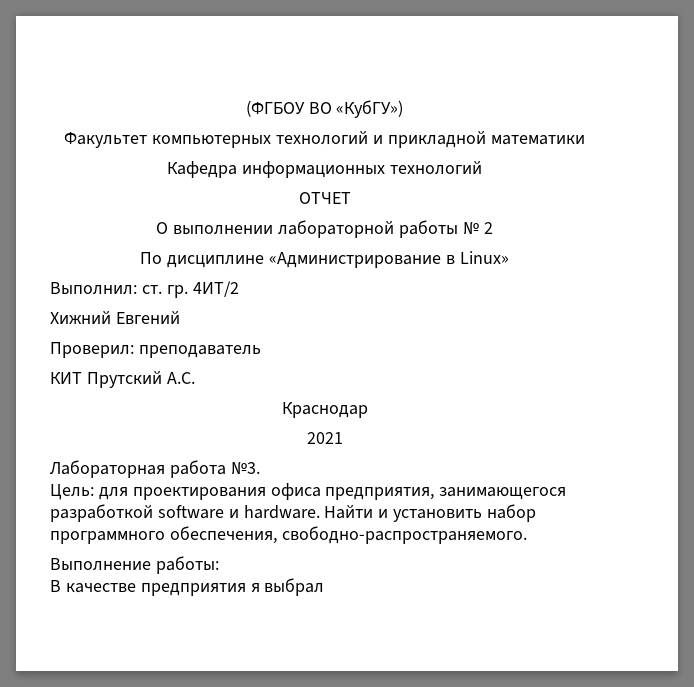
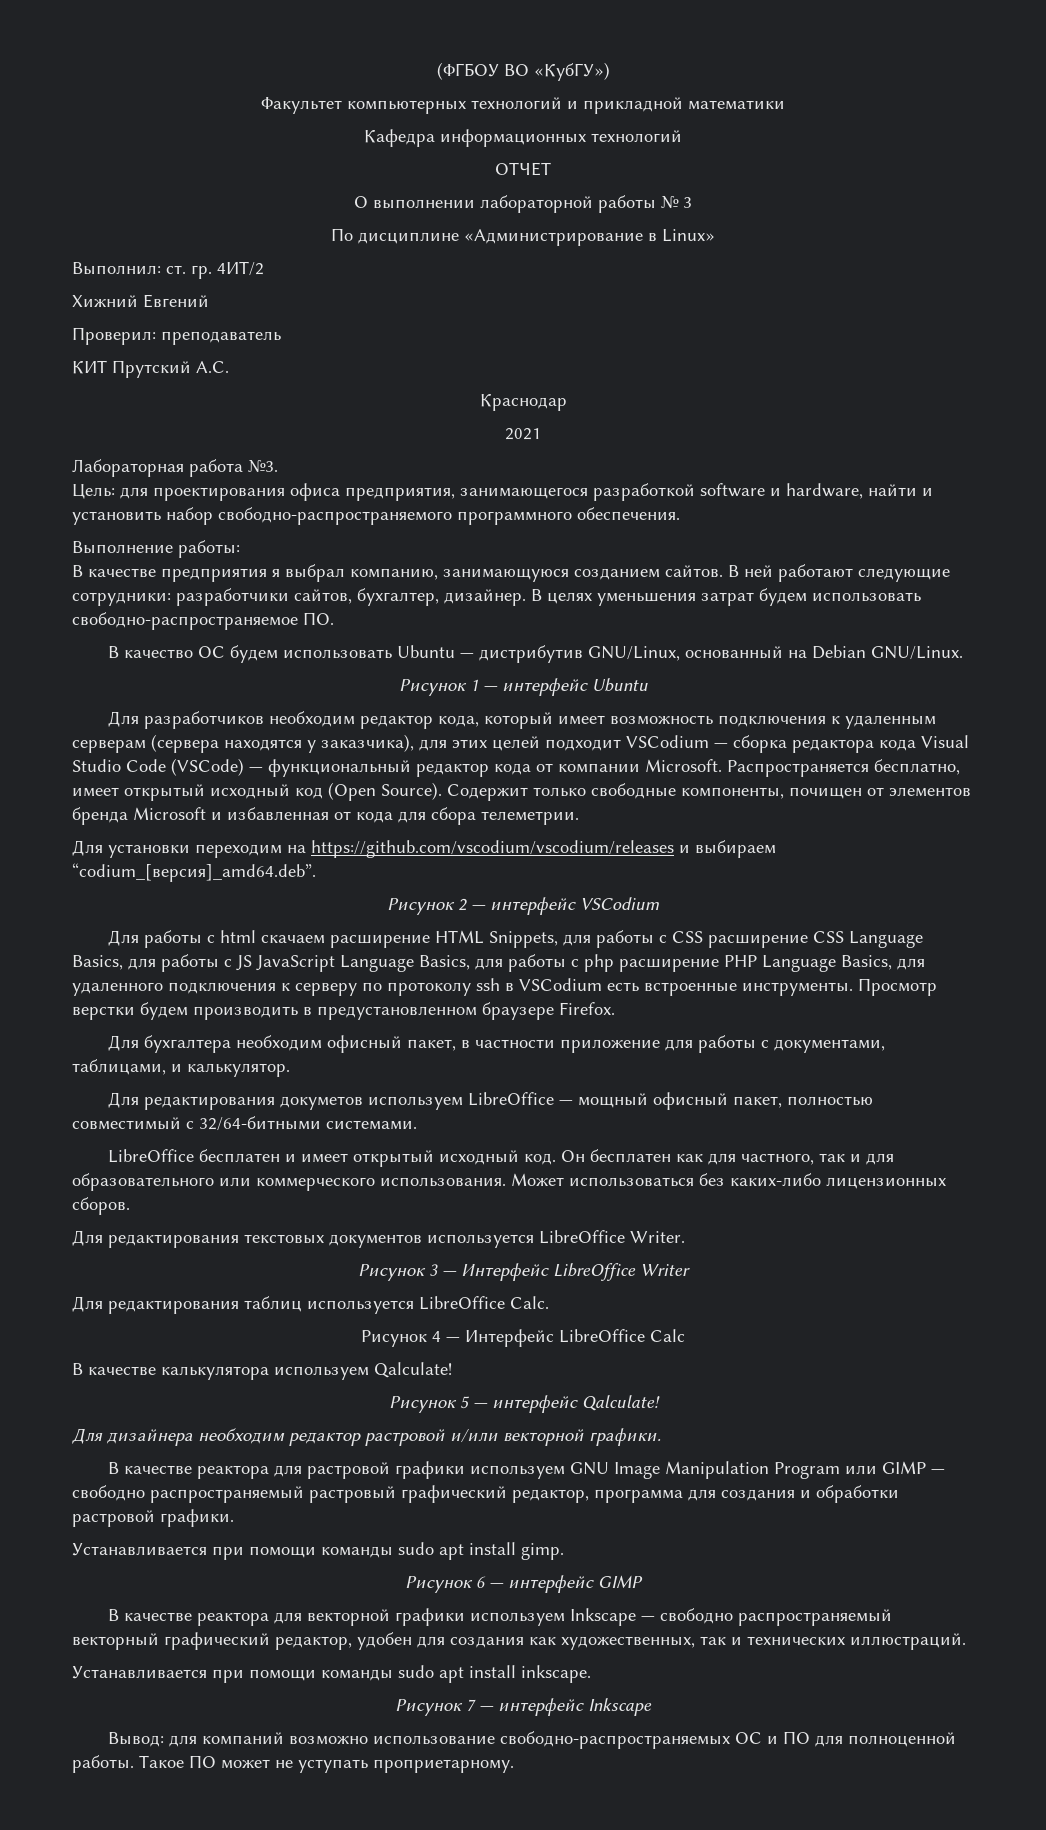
- О выполнении лабораторной работы № 2
+ О выполнении лабораторной работы № 3
- Цель: для проектирования офиса предприятия, занимающегося разработкой software и hardware. Найти и установить набор программного обеспечения, свободно-распространяемого.
+ Цель: для проектирования офиса предприятия, занимающегося разработкой software и hardware, найти и установить набор свободно-распространяемого программного обеспечения.
- В качестве предприятия я выбрал
+ В качестве предприятия я выбрал компанию, занимающуюся созданием сайтов. В ней работают следующие сотрудники: разработчики сайтов, бухгалтер, дизайнер. В целях уменьшения затрат будем использовать свободно-распространяемое ПО.
+ В качество ОС будем использовать Ubuntu — дистрибутив GNU/Linux, основанный на Debian GNU/Linux.
+ Рисунок 1 — интерфейс Ubuntu
+ Для разработчиков необходим редактор кода, который имеет возможность подключения к удаленным серверам (сервера находятся у заказчика), для этих целей подходит VSCodium — сборка редактора кода Visual Studio Code (VSCode) — функциональный редактор кода от компании Microsoft. Распространяется бесплатно, имеет открытый исходный код (Open Source). Содержит только свободные компоненты, почищен от элементов бренда Microsoft и избавленная от кода для сбора телеметрии.
+ Для установки переходим на https://github.com/vscodium/vscodium/releases и выбираем “codium_[версия]_amd64.deb”.
+ Рисунок 2 — интерфейс VSCodium
+ Для работы с html скачаем расширение HTML Snippets, для работы с CSS расширение CSS Language Basics, для работы с JS JavaScript Language Basics, для работы с php расширение PHP Language Basics, для удаленного подключения к серверу по протоколу ssh в VSCodium есть встроенные инструменты. Просмотр верстки будем производить в предустановленном браузере Firefox.
+ Для бухгалтера необходим офисный пакет, в частности приложение для работы с документами, таблицами, и калькулятор.
+ Для редактирования докуметов используем LibreOffice — мощный офисный пакет, полностью совместимый с 32/64-битными системами.
+ LibreOffice бесплатен и имеет открытый исходный код. Он бесплатен как для частного, так и для образовательного или коммерческого использования. Может использоваться без каких-либо лицензионных сборов.
+ Для редактирования текстовых документов используется LibreOffice Writer.
+ Рисунок 3 — Интерфейс LibreOffice Writer
+ Для редактирования таблиц используется LibreOffice Calc.
+ Рисунок 4 — Интерфейс LibreOffice Calc
+ В качестве калькулятора используем Qalculate!
+ Рисунок 5 — интерфейс Qalculate!
+ Для дизайнера необходим редактор растровой и/или векторной графики.
+ В качестве реактора для растровой графики используем GNU Image Manipulation Program или GIMP — свободно распространяемый растровый графический редактор, программа для создания и обработки растровой графики.
+ Устанавливается при помощи команды sudo apt install gimp.
+ Рисунок 6 — интерфейс GIMP
+ В качестве реактора для векторной графики используем Inkscape — свободно распространяемый векторный графический редактор, удобен для создания как художественных, так и технических иллюстраций.
+ Устанавливается при помощи команды sudo apt install inkscape.
+ Рисунок 7 — интерфейс Inkscape
+ Вывод: для компаний возможно использование свободно-распространяемых ОС и ПО для полноценной работы. Такое ПО может не уступать проприетарному.

